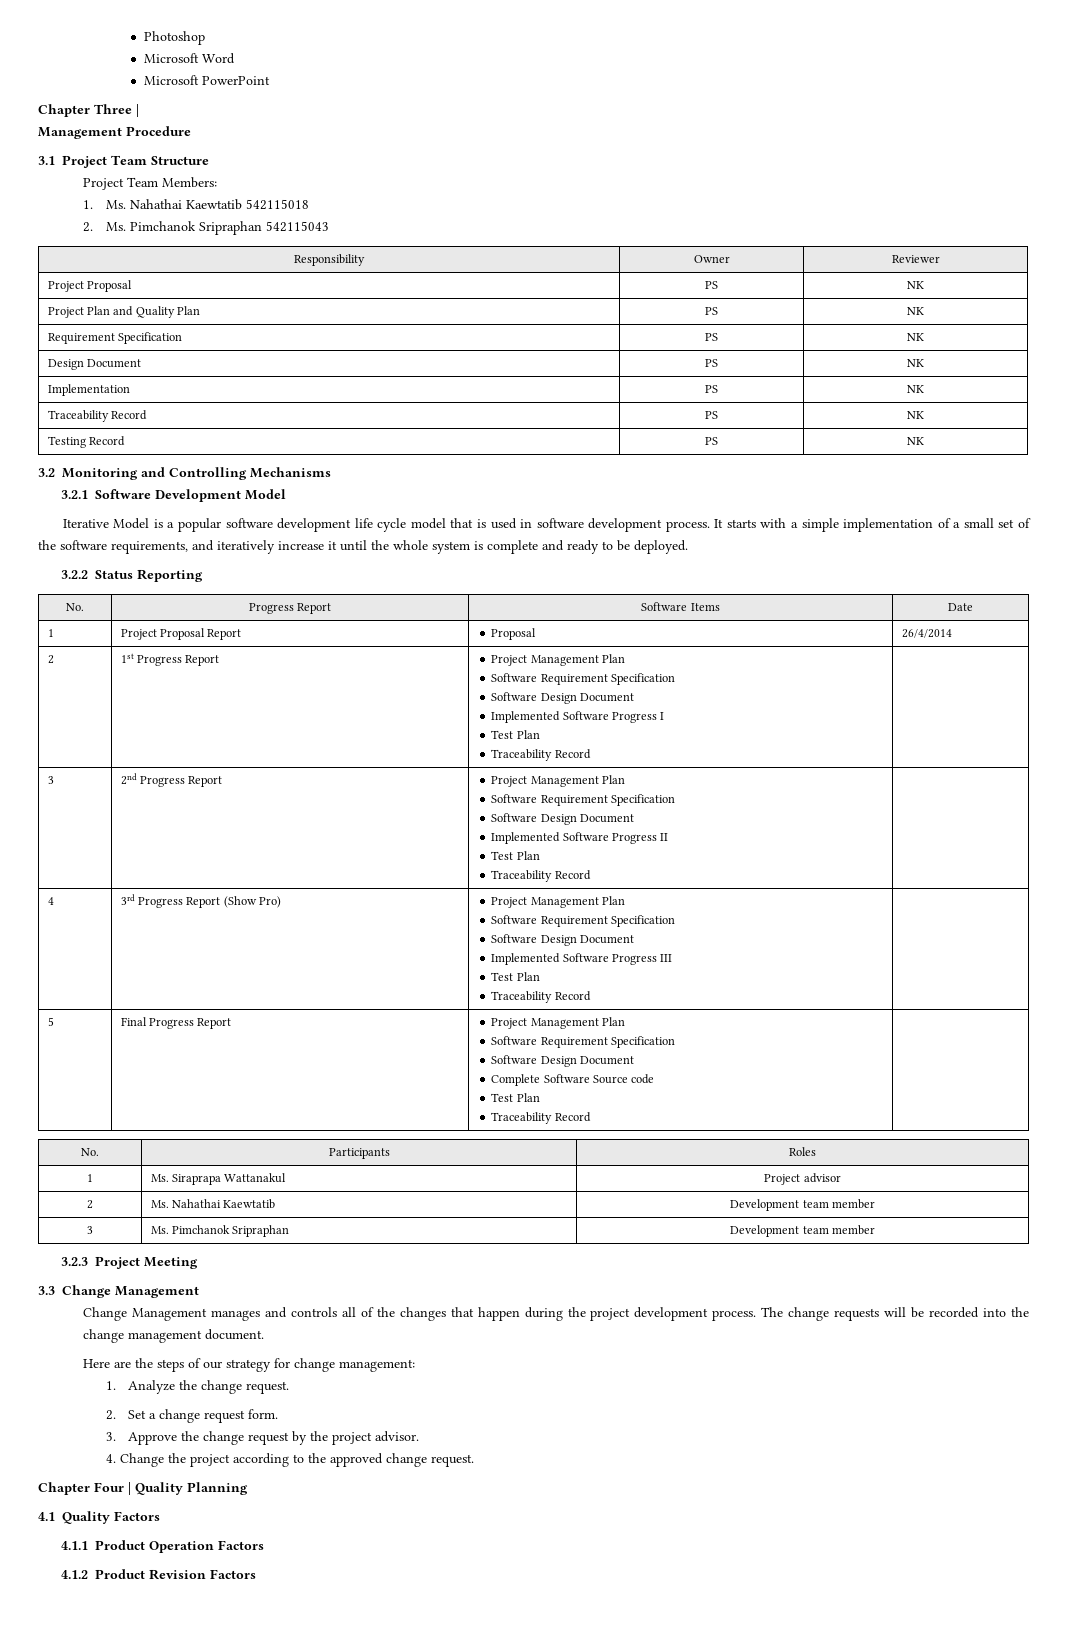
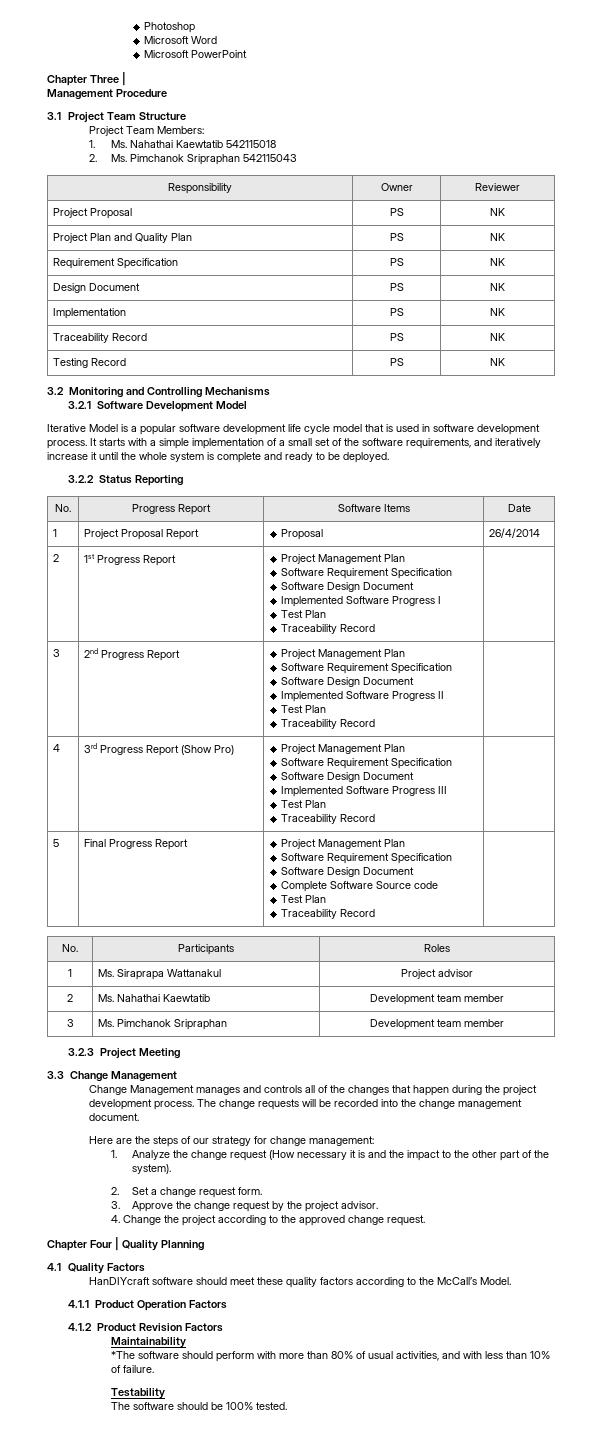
- 1. Analyze the change request.
+ 1. Analyze the change request (How necessary it is and the impact to the other part of the system).
+ HanDIYcraft software should meet these quality factors according to the McCall’s Model.
+ Maintainability
+ *The software should perform with more than 80% of usual activities, and with less than 10% of failure.
+ Testability
+ The software should be 100% tested.

